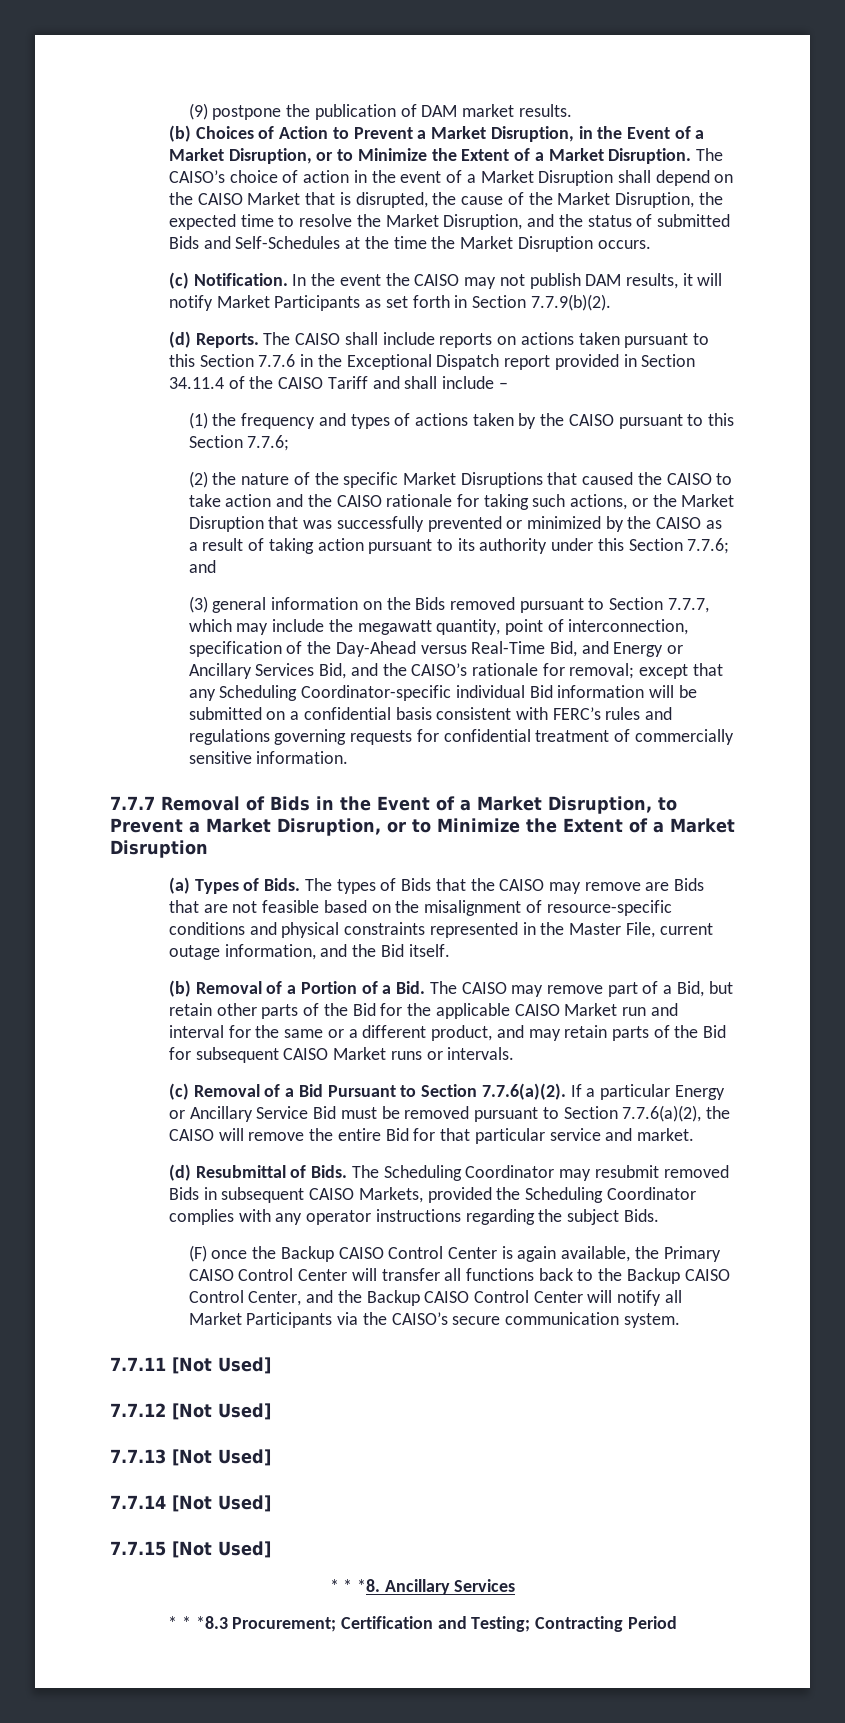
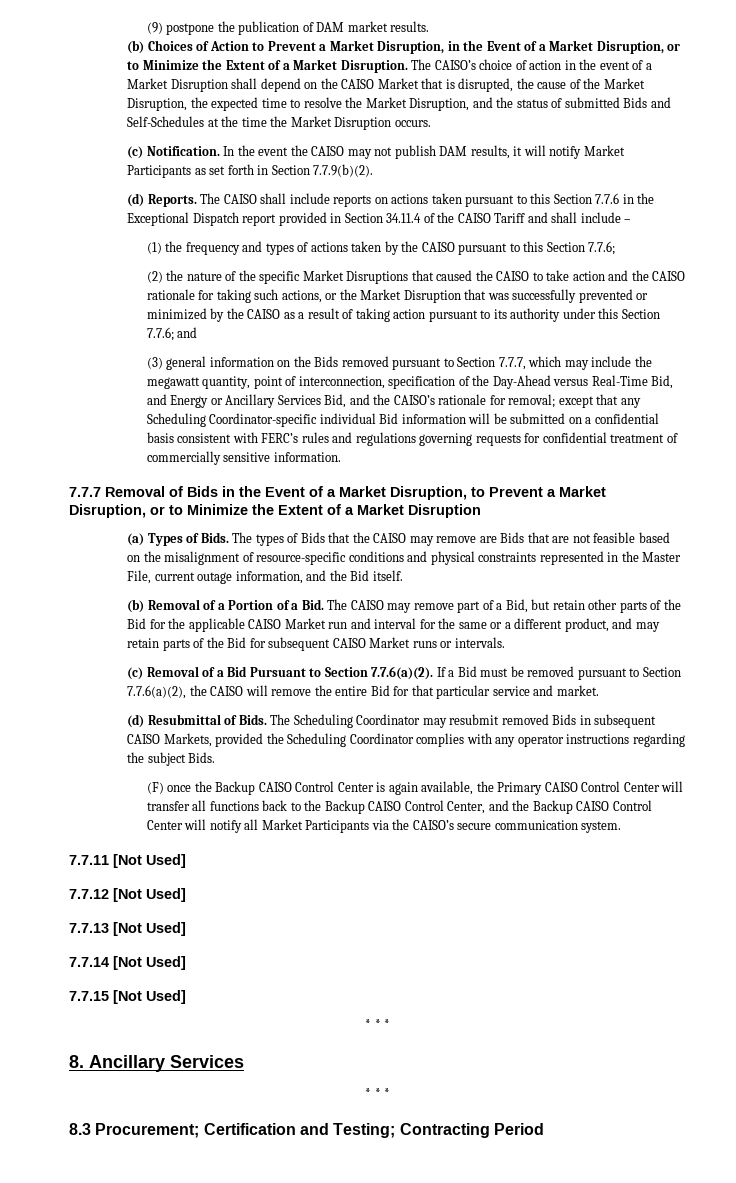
- (c) Removal of a Bid Pursuant to Section 7.7.6(a)(2). If a particular Energy or Ancillary Service Bid must be removed pursuant to Section 7.7.6(a)(2), the CAISO will remove the entire Bid for that particular service and market.
+ (c) Removal of a Bid Pursuant to Section 7.7.6(a)(2). If a Bid must be removed pursuant to Section 7.7.6(a)(2), the CAISO will remove the entire Bid for that particular service and market.
  7.7.15 [Not Used]
- * * *8. Ancillary Services
- * * *8.3 Procurement; Certification and Testing; Contracting Period
+ * * *
+ 8. Ancillary Services
+ * * *
+ 8.3 Procurement; Certification and Testing; Contracting Period

